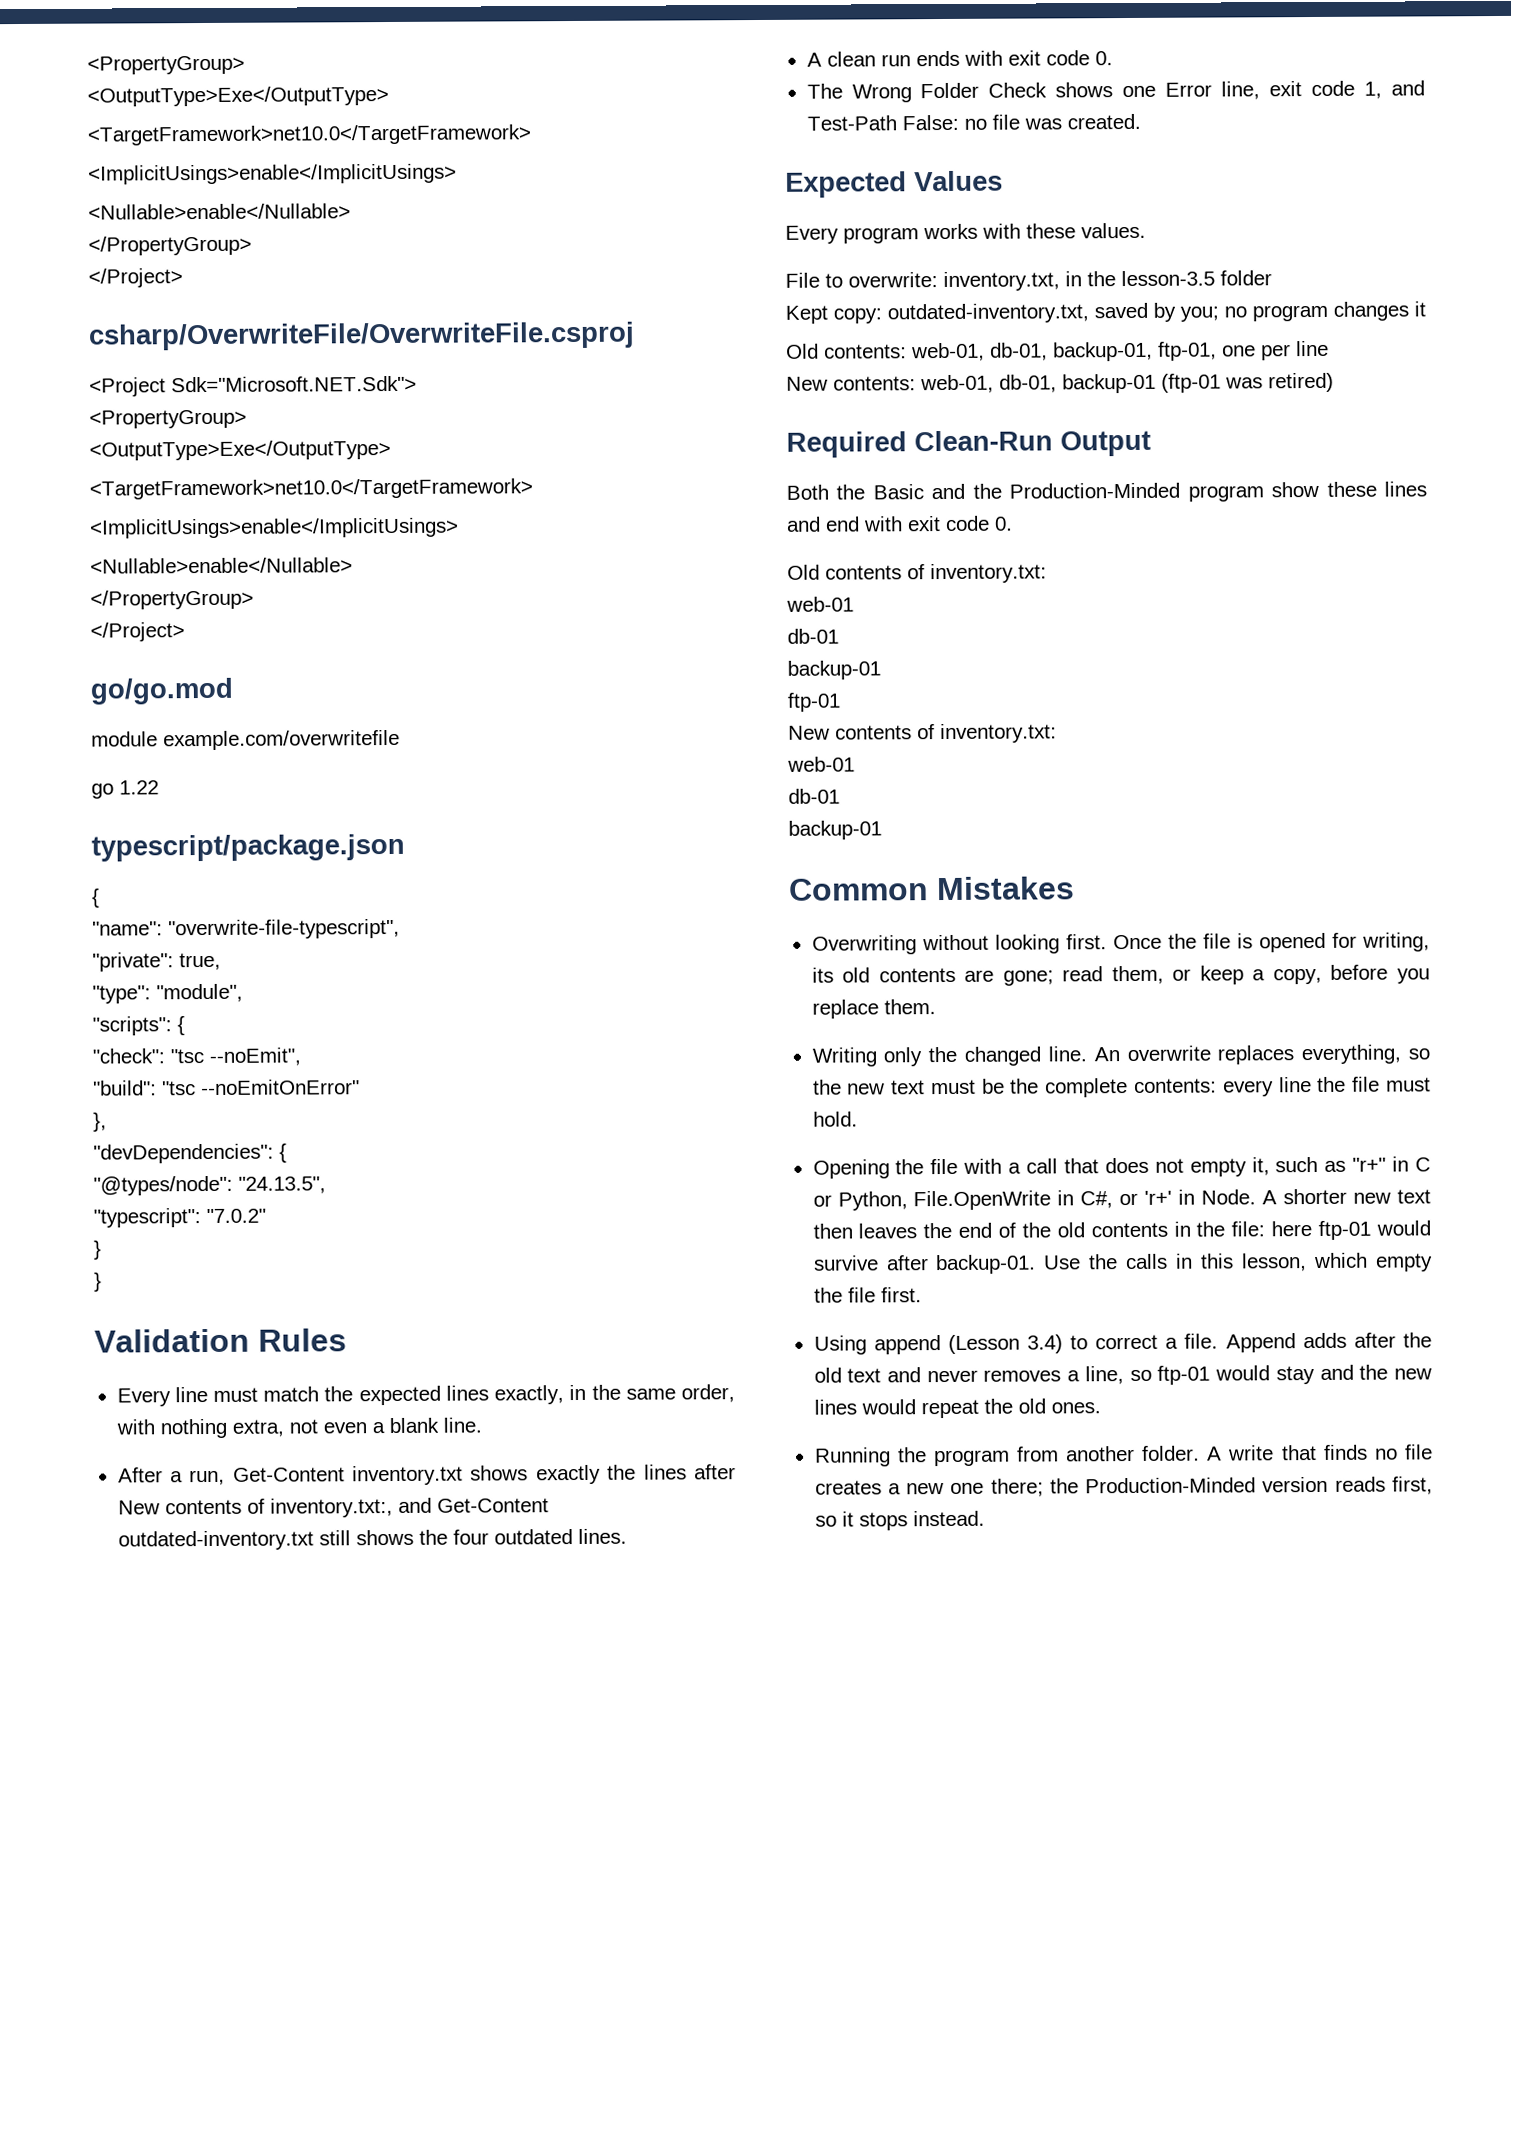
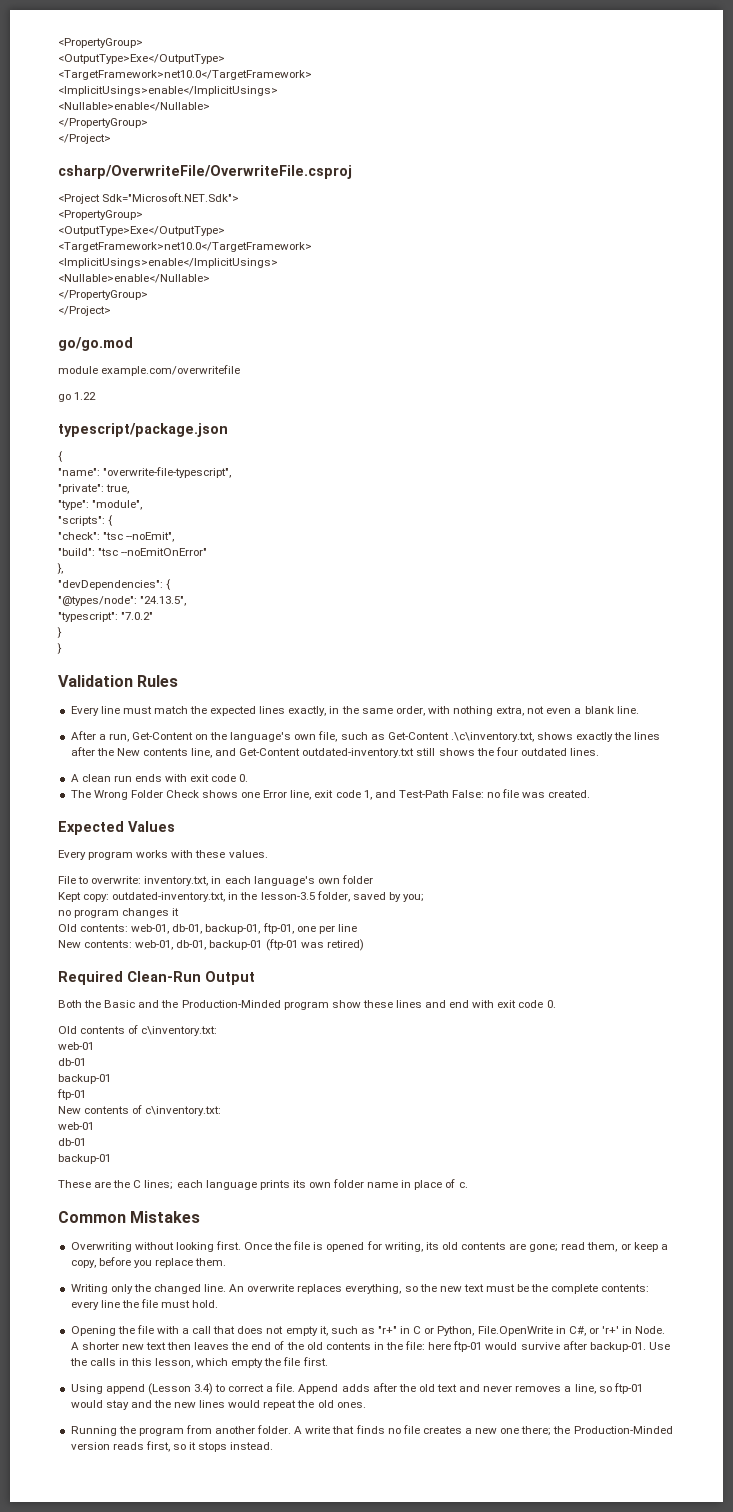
- After a run, Get-Content inventory.txt shows exactly the lines after New contents of inventory.txt:, and Get-Content outdated-inventory.txt still shows the four outdated lines.
+ After a run, Get-Content on the language's own file, such as Get-Content .\c\inventory.txt, shows exactly the lines after the New contents line, and Get-Content outdated-inventory.txt still shows the four outdated lines.
- File to overwrite: inventory.txt, in the lesson-3.5 folder
+ File to overwrite: inventory.txt, in each language's own folder
- Kept copy: outdated-inventory.txt, saved by you; no program changes it
+ Kept copy: outdated-inventory.txt, in the lesson-3.5 folder, saved by you;
+ no program changes it
- Old contents of inventory.txt:
+ Old contents of c\inventory.txt:
- New contents of inventory.txt:
+ New contents of c\inventory.txt:
  web-01
  db-01
  backup-01
+ These are the C lines; each language prints its own folder name in place of c.

